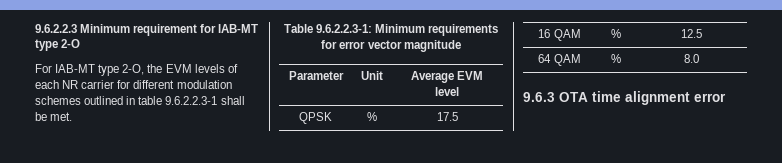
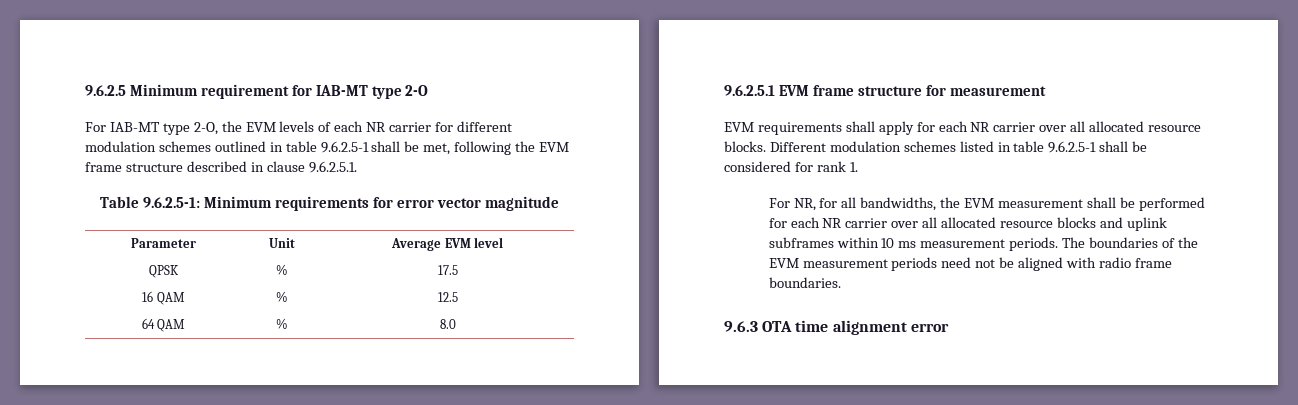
- 9.6.2.2.3 Minimum requirement for IAB-MT type 2-O
+ 9.6.2.5 Minimum requirement for IAB-MT type 2-O
- For IAB-MT type 2-O, the EVM levels of each NR carrier for different modulation schemes outlined in table 9.6.2.2.3-1 shall be met.
+ For IAB-MT type 2-O, the EVM levels of each NR carrier for different modulation schemes outlined in table 9.6.2.5-1 shall be met, following the EVM frame structure described in clause 9.6.2.5.1.
- Table 9.6.2.2.3-1: Minimum requirements for error vector magnitude
+ Table 9.6.2.5-1: Minimum requirements for error vector magnitude
+ 9.6.2.5.1 EVM frame structure for measurement
+ EVM requirements shall apply for each NR carrier over all allocated resource blocks. Different modulation schemes listed in table 9.6.2.5-1 shall be considered for rank 1.
+ For NR, for all bandwidths, the EVM measurement shall be performed for each NR carrier over all allocated resource blocks and uplink subframes within 10 ms measurement periods. The boundaries of the EVM measurement periods need not be aligned with radio frame boundaries.

